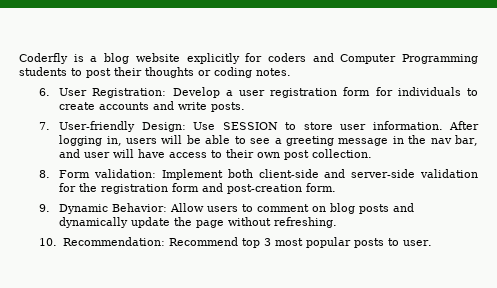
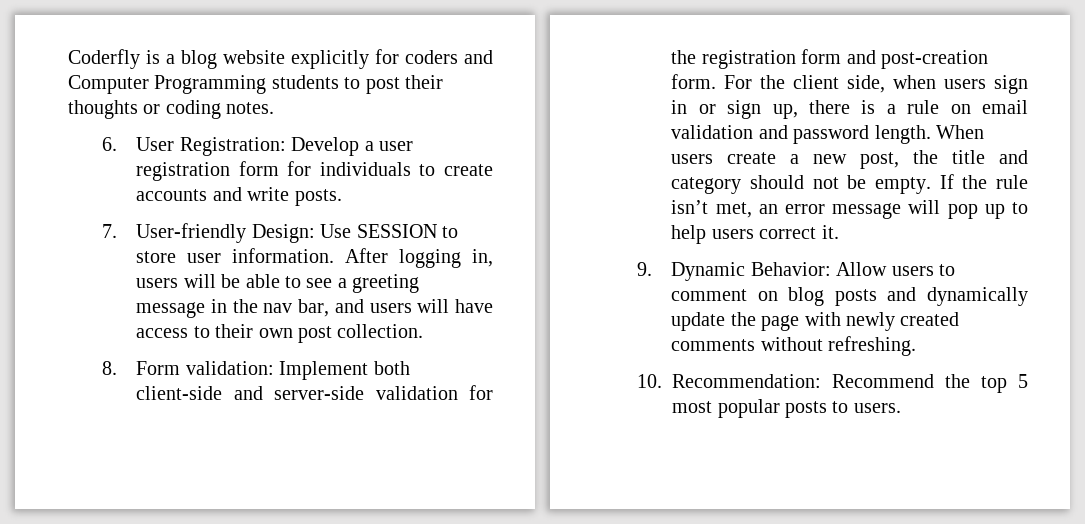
- After logging in, users will be able to see a greeting message in the nav bar, and user will have access to their own post collection.
+ After logging in, users will be able to see a greeting message in the nav bar, and users will have access to their own post collection.
+ For the client side, when users sign in or sign up, there is a rule on email validation and password length. When users create a new post, the title and category should not be empty. If the rule isn’t met, an error message will pop up to help users correct it.
- 9. Dynamic Behavior: Allow users to comment on blog posts and dynamically update the page without refreshing.
+ 9. Dynamic Behavior: Allow users to comment on blog posts and dynamically update the page with newly created comments without refreshing.
- 10. Recommendation: Recommend top 3 most popular posts to user.
+ 10. Recommendation: Recommend the top 5 most popular posts to users.

